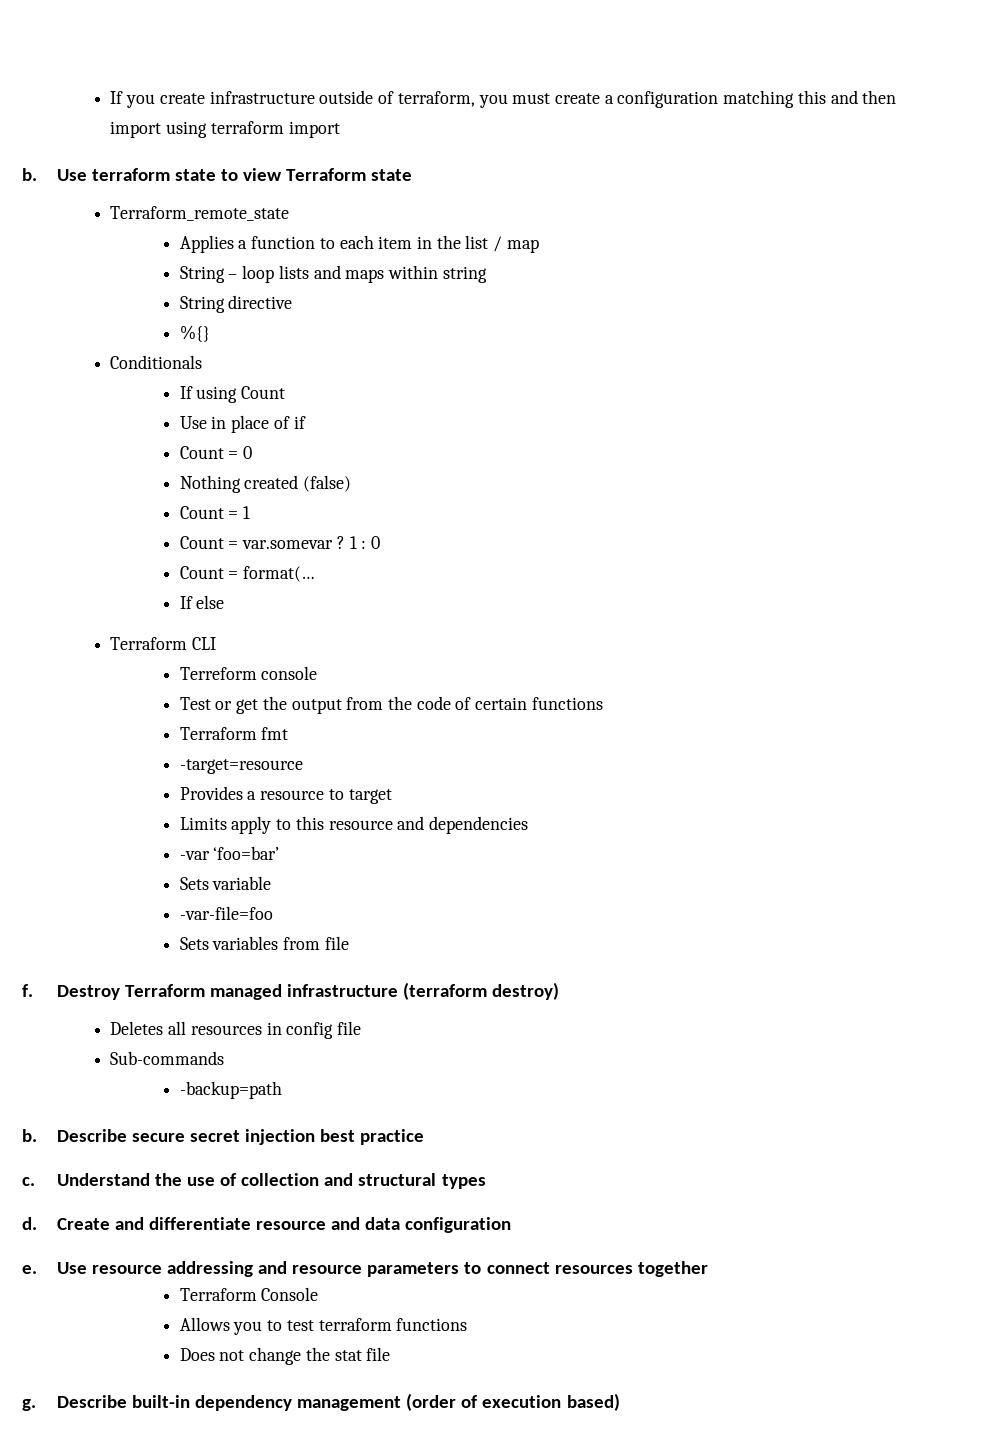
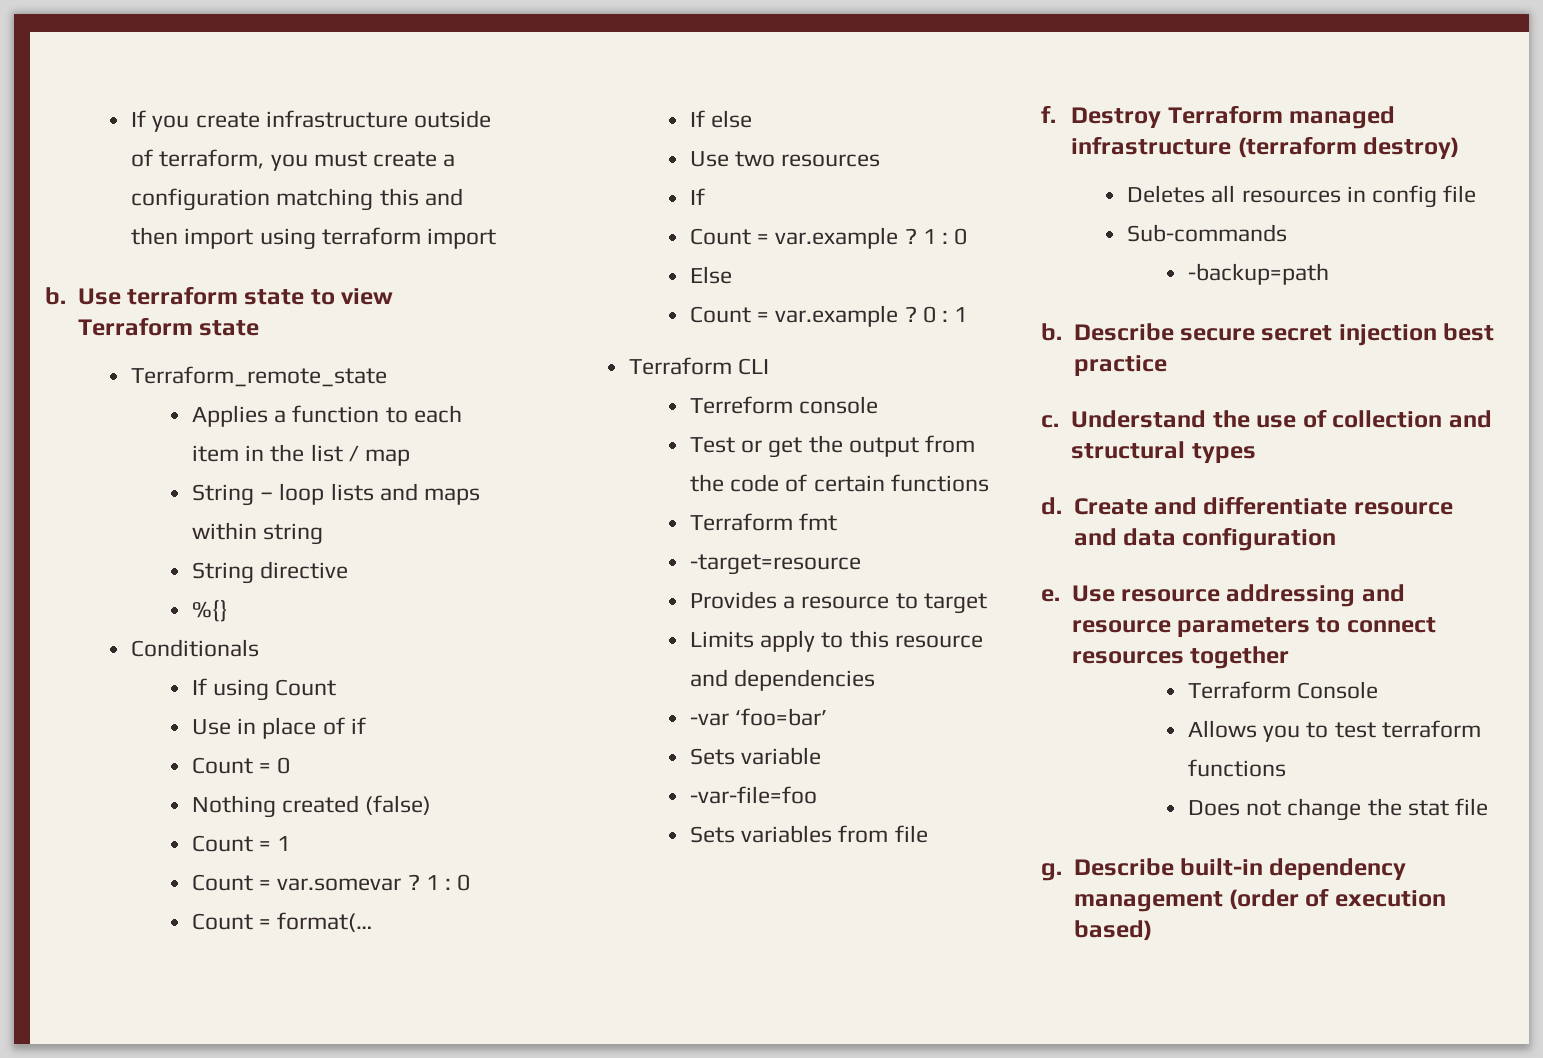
+ Use two resources
+ If
+ Count = var.example ? 1 : 0
+ Else
+ Count = var.example ? 0 : 1

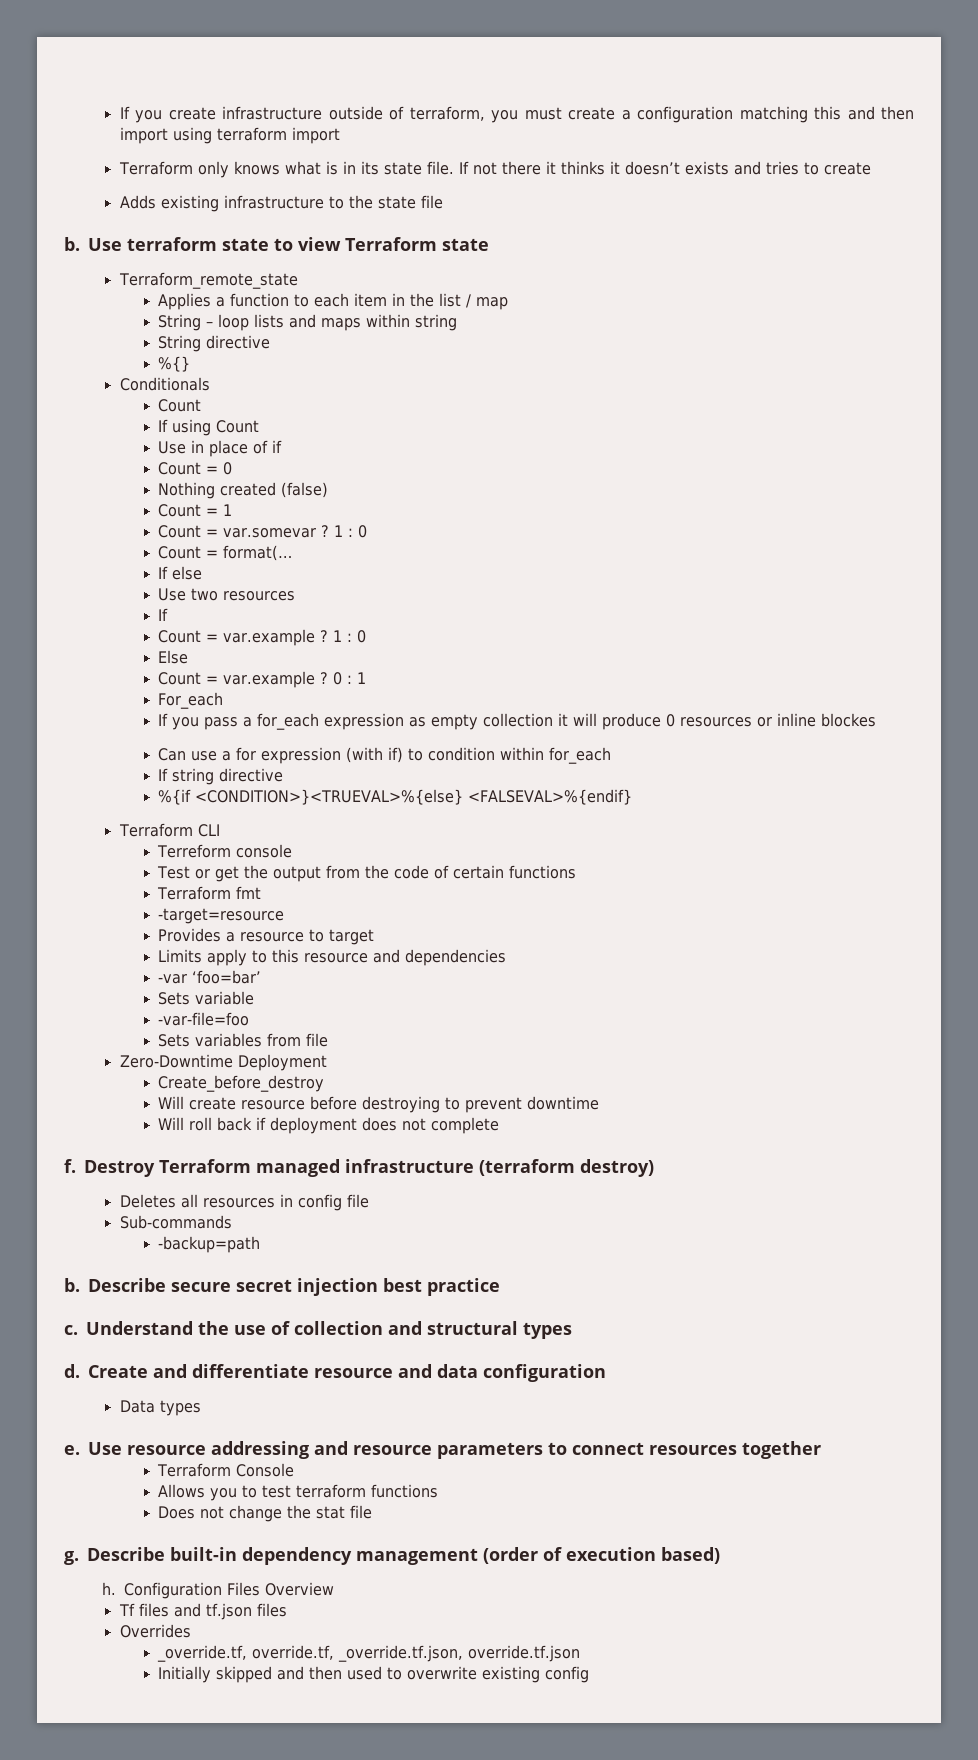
+ Terraform only knows what is in its state file. If not there it thinks it doesn’t exists and tries to create
+ Adds existing infrastructure to the state file
  Conditionals
+ Count
+ For_each
+ If you pass a for_each expression as empty collection it will produce 0 resources or inline blockes
+ Can use a for expression (with if) to condition within for_each
+ If string directive
+ %{if <CONDITION>}<TRUEVAL>%{else} <FALSEVAL>%{endif}
+ Zero-Downtime Deployment
+ Create_before_destroy
+ Will create resource before destroying to prevent downtime
+ Will roll back if deployment does not complete
+ Data types
+ h. Configuration Files Overview
+ Tf files and tf.json files
+ Overrides
+ _override.tf, override.tf, _override.tf.json, override.tf.json
+ Initially skipped and then used to overwrite existing config

